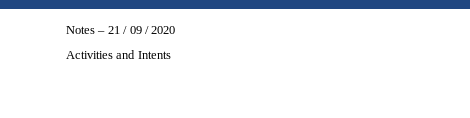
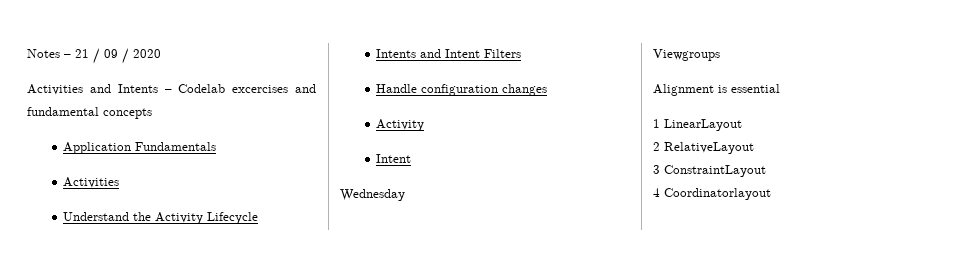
- Activities and Intents
+ Activities and Intents – Codelab excercises and fundamental concepts
+ Application Fundamentals
+ Activities
+ Understand the Activity Lifecycle
+ Intents and Intent Filters
+ Handle configuration changes
+ Activity
+ Intent
+ Wednesday
+ Viewgroups
+ Alignment is essential
+ 1 LinearLayout
+ 2 RelativeLayout
+ 3 ConstraintLayout
+ 4 Coordinatorlayout

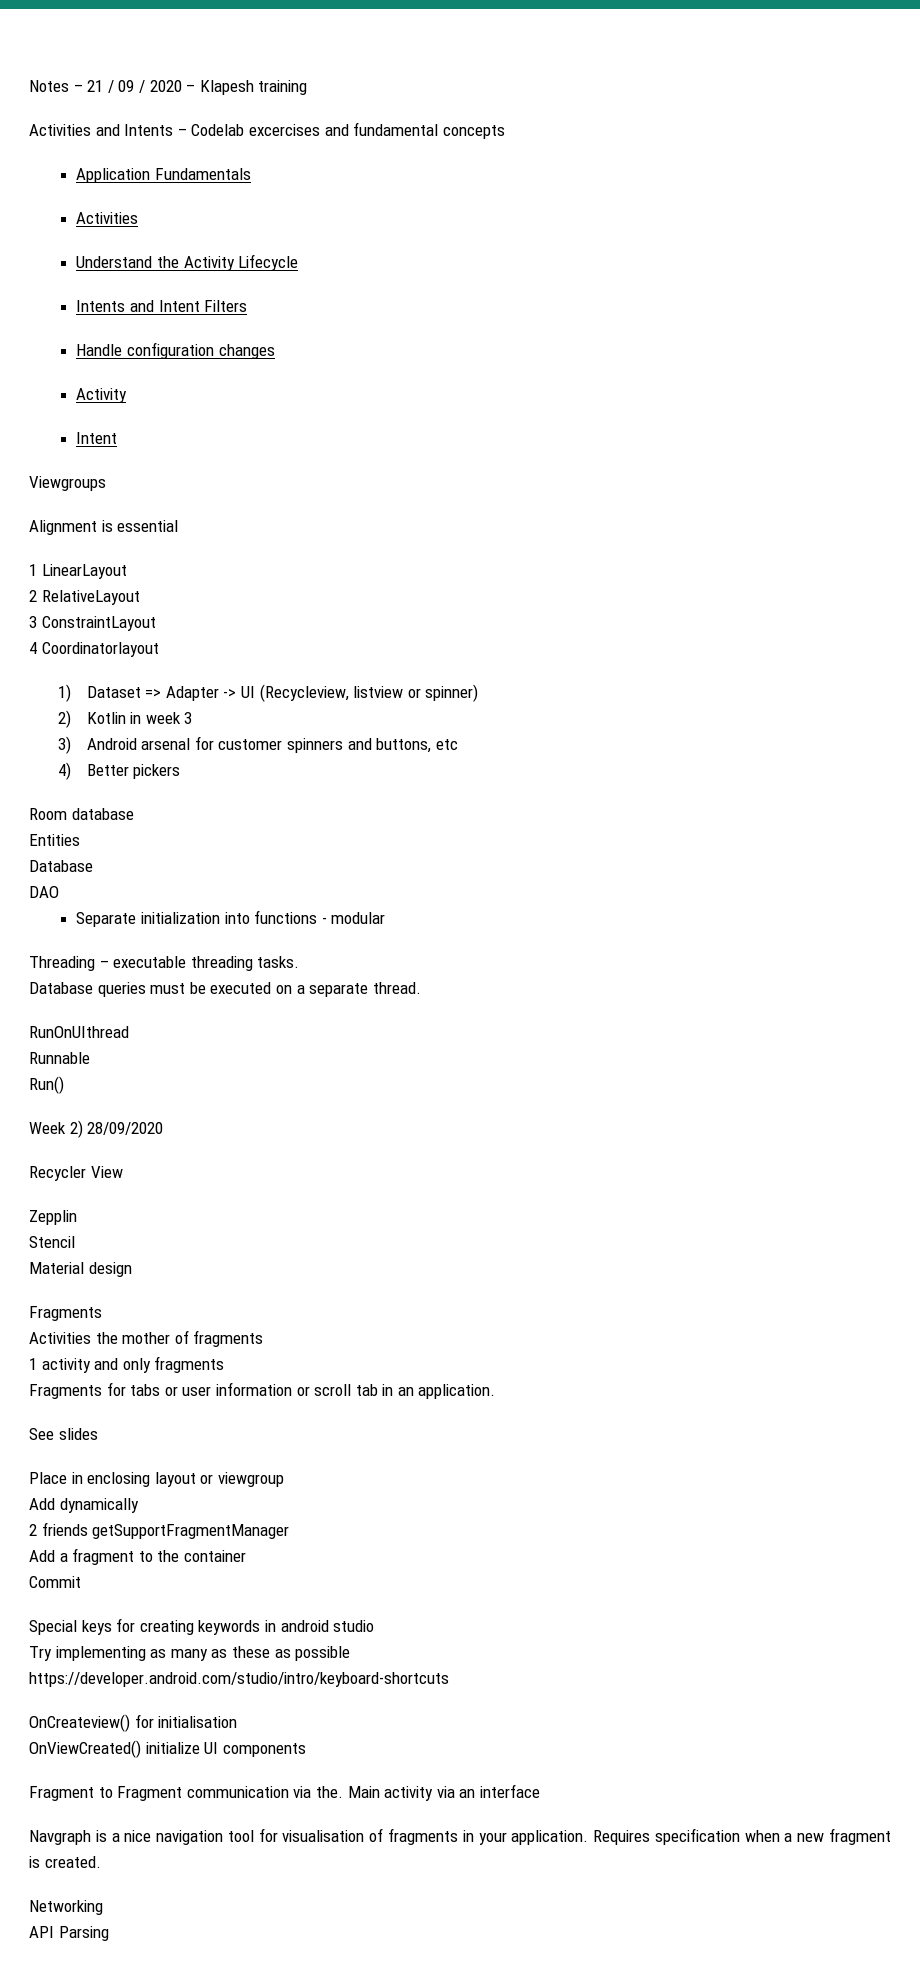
- Notes – 21 / 09 / 2020
+ Notes – 21 / 09 / 2020 – Klapesh training
- Wednesday
+ 1) Dataset => Adapter -> UI (Recycleview, listview or spinner)
+ 2) Kotlin in week 3
+ 3) Android arsenal for customer spinners and buttons, etc
+ 4) Better pickers
+ Room database
+ Entities
+ Database
+ DAO
+ Separate initialization into functions - modular
+ Threading – executable threading tasks.
+ Database queries must be executed on a separate thread.
+ RunOnUIthread
+ Runnable
+ Run()
+ Week 2) 28/09/2020
+ Recycler View
+ Zepplin
+ Stencil
+ Material design
+ Fragments
+ Activities the mother of fragments
+ 1 activity and only fragments
+ Fragments for tabs or user information or scroll tab in an application.
+ See slides
+ Place in enclosing layout or viewgroup
+ Add dynamically
+ 2 friends getSupportFragmentManager
+ Add a fragment to the container
+ Commit
+ Special keys for creating keywords in android studio
+ Try implementing as many as these as possible
+ https://developer.android.com/studio/intro/keyboard-shortcuts
+ OnCreateview() for initialisation
+ OnViewCreated() initialize UI components
+ Fragment to Fragment communication via the. Main activity via an interface
+ Navgraph is a nice navigation tool for visualisation of fragments in your application. Requires specification when a new fragment is created.
+ Networking
+ API Parsing

